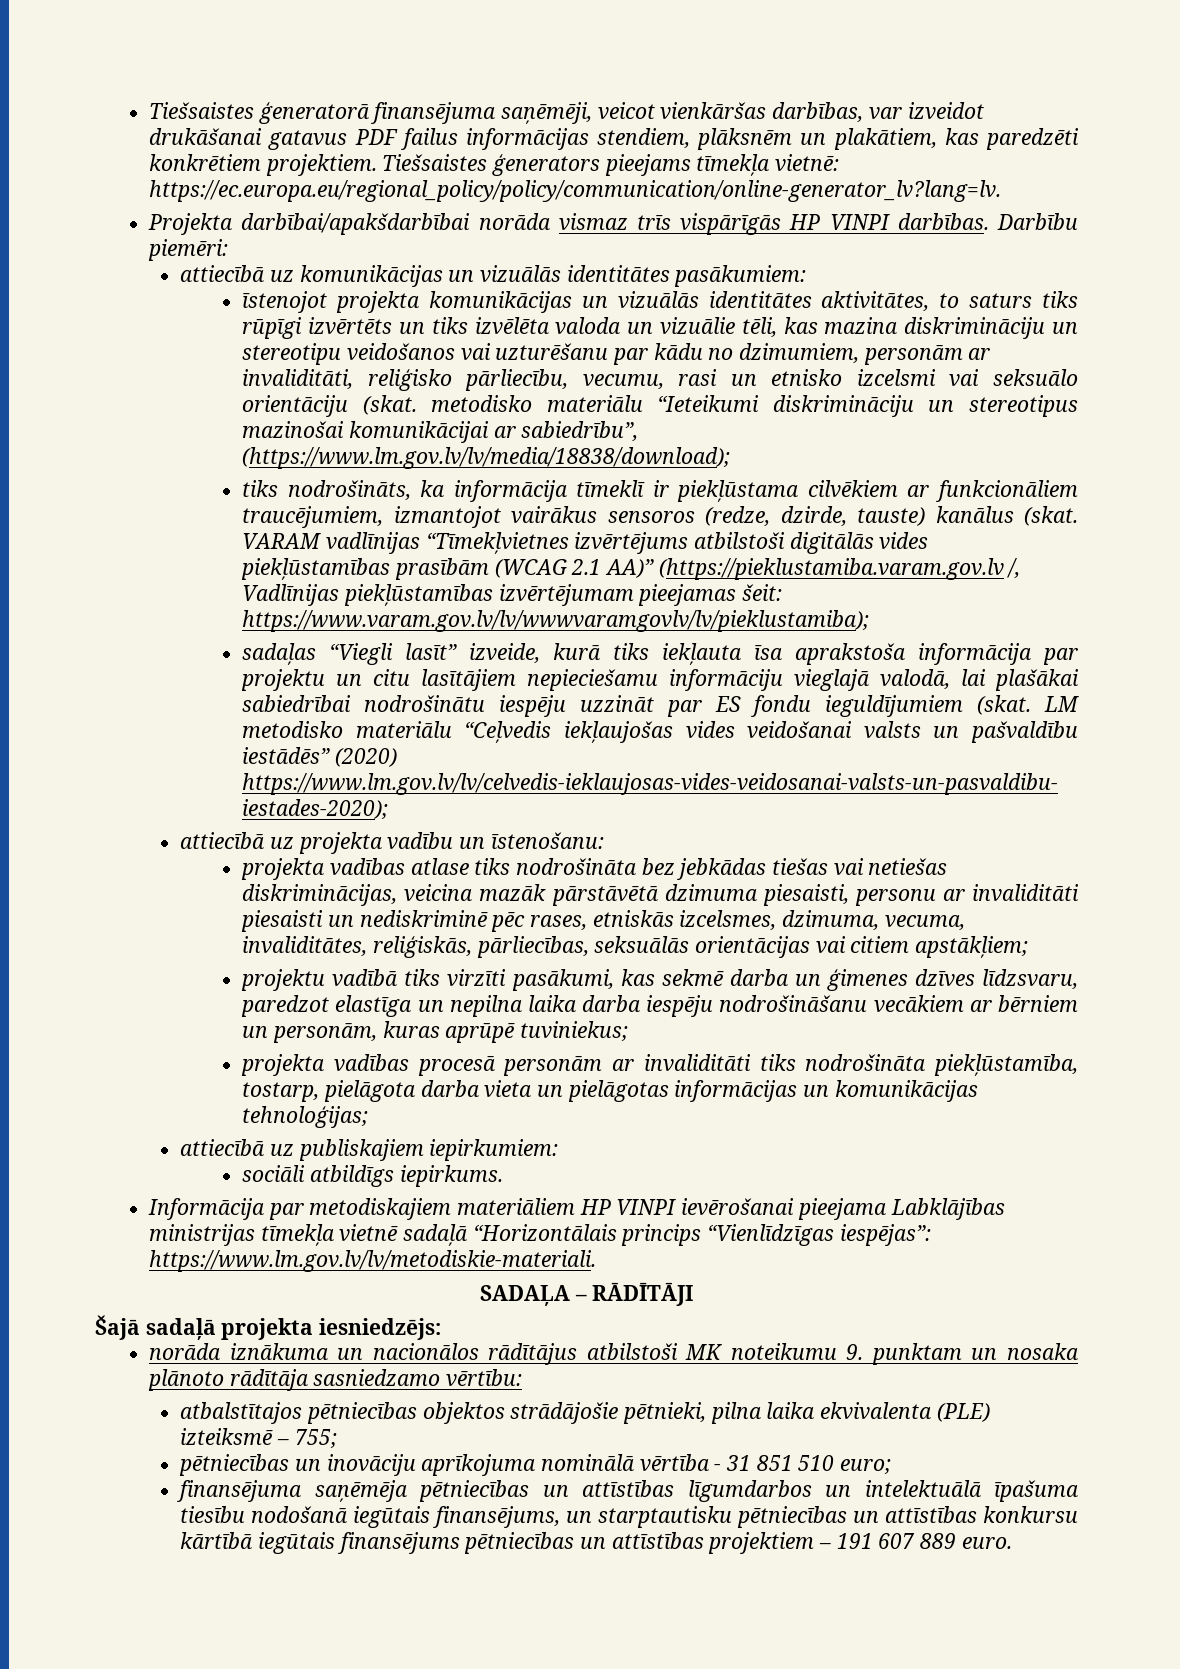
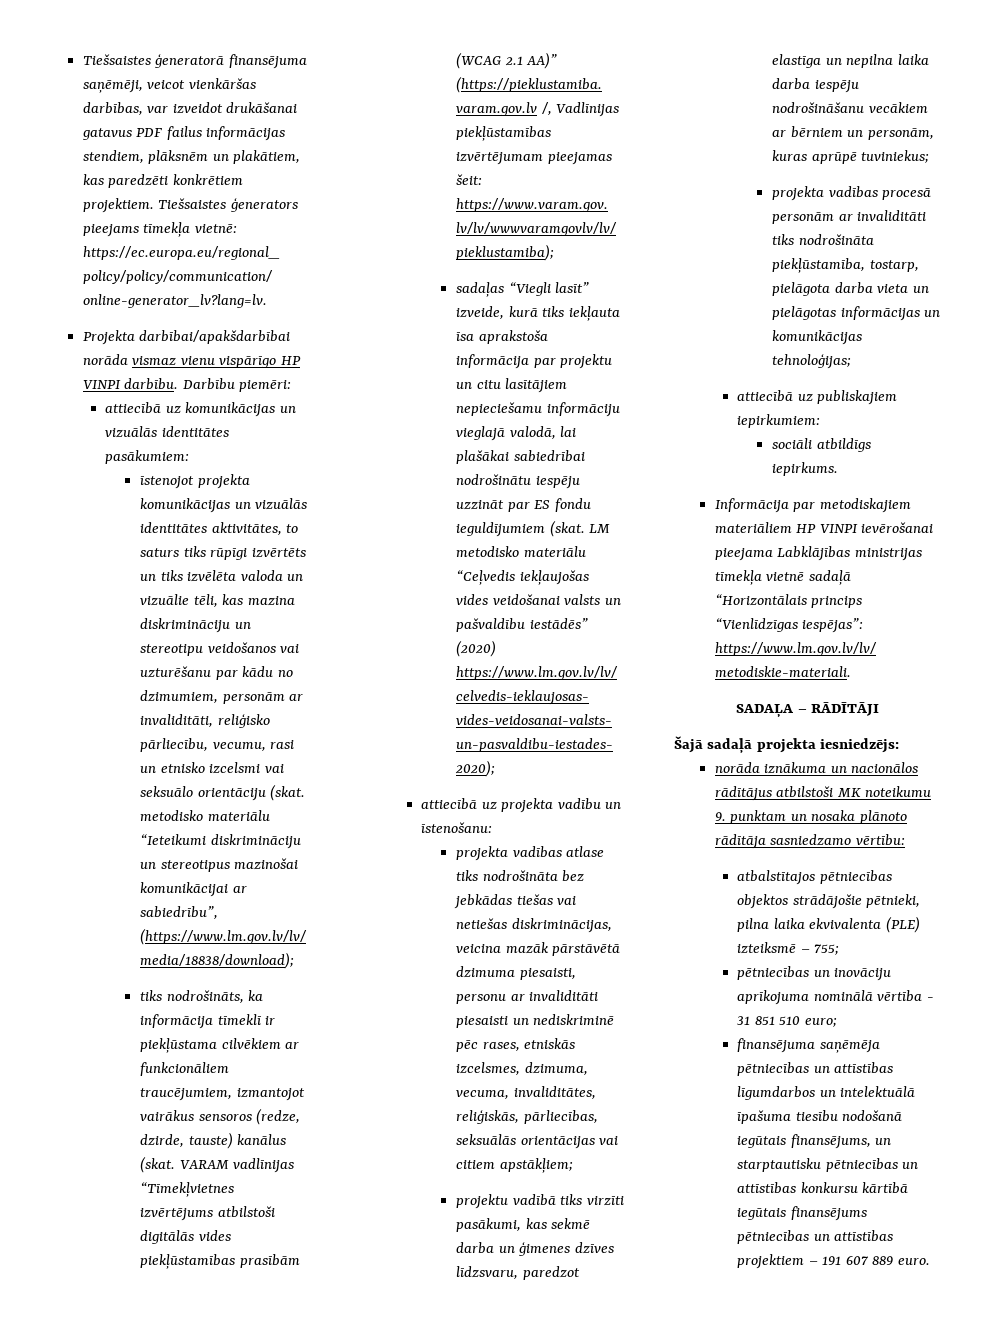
- Projekta darbībai/apakšdarbībai norāda vismaz trīs vispārīgās HP VINPI darbības.
+ Projekta darbībai/apakšdarbībai norāda vismaz vienu vispārīgo HP VINPI darbību.

